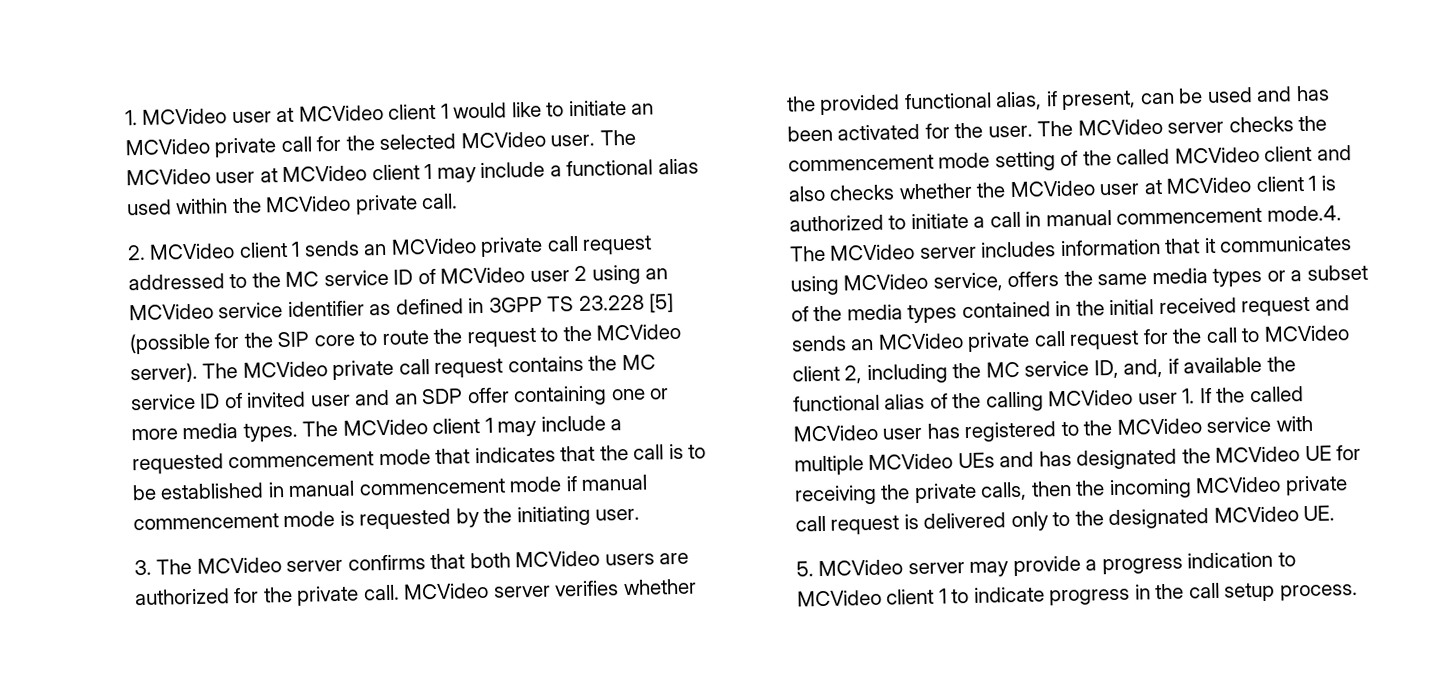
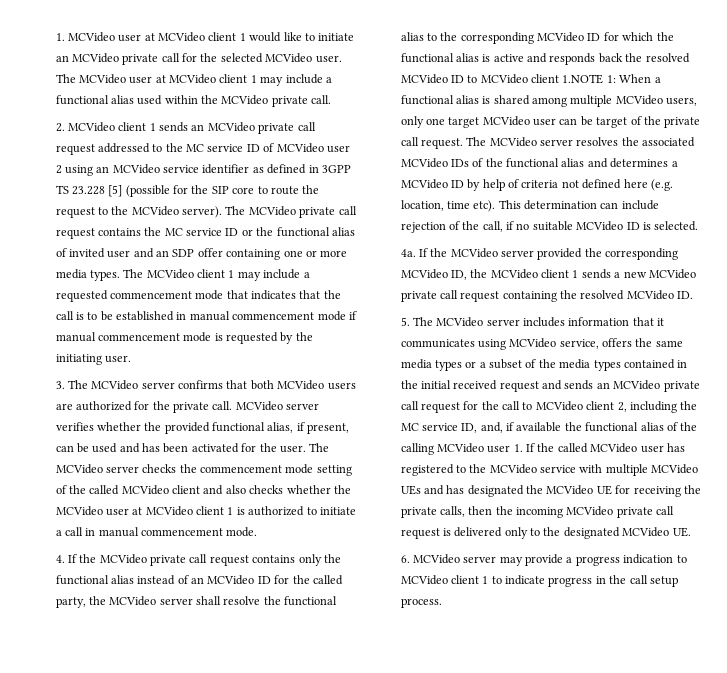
- The MCVideo private call request contains the MC service ID of invited user and an SDP offer containing one or more media types.
+ The MCVideo private call request contains the MC service ID or the functional alias of invited user and an SDP offer containing one or more media types.
- The MCVideo server checks the commencement mode setting of the called MCVideo client and also checks whether the MCVideo user at MCVideo client 1 is authorized to initiate a call in manual commencement mode.4. The MCVideo server includes information that it communicates using MCVideo service, offers the same media types or a subset of the media types contained in the initial received request and sends an MCVideo private call request for the call to MCVideo client 2, including the MC service ID, and, if available the functional alias of the calling MCVideo user 1. If the called MCVideo user has registered to the MCVideo service with multiple MCVideo UEs and has designated the MCVideo UE for receiving the private calls, then the incoming MCVideo private call request is delivered only to the designated MCVideo UE.
+ The MCVideo server checks the commencement mode setting of the called MCVideo client and also checks whether the MCVideo user at MCVideo client 1 is authorized to initiate a call in manual commencement mode.
+ 4. If the MCVideo private call request contains only the functional alias instead of an MCVideo ID for the called party, the MCVideo server shall resolve the functional alias to the corresponding MCVideo ID for which the functional alias is active and responds back the resolved MCVideo ID to MCVideo client 1.NOTE 1: When a functional alias is shared among multiple MCVideo users, only one target MCVideo user can be target of the private call request. The MCVideo server resolves the associated MCVideo IDs of the functional alias and determines a MCVideo ID by help of criteria not defined here (e.g. location, time etc). This determination can include rejection of the call, if no suitable MCVideo ID is selected.
+ 4a. If the MCVideo server provided the corresponding MCVideo ID, the MCVideo client 1 sends a new MCVideo private call request containing the resolved MCVideo ID.
+ 5. The MCVideo server includes information that it communicates using MCVideo service, offers the same media types or a subset of the media types contained in the initial received request and sends an MCVideo private call request for the call to MCVideo client 2, including the MC service ID, and, if available the functional alias of the calling MCVideo user 1. If the called MCVideo user has registered to the MCVideo service with multiple MCVideo UEs and has designated the MCVideo UE for receiving the private calls, then the incoming MCVideo private call request is delivered only to the designated MCVideo UE.
- 5. MCVideo server may provide a progress indication to MCVideo client 1 to indicate progress in the call setup process.
+ 6. MCVideo server may provide a progress indication to MCVideo client 1 to indicate progress in the call setup process.

